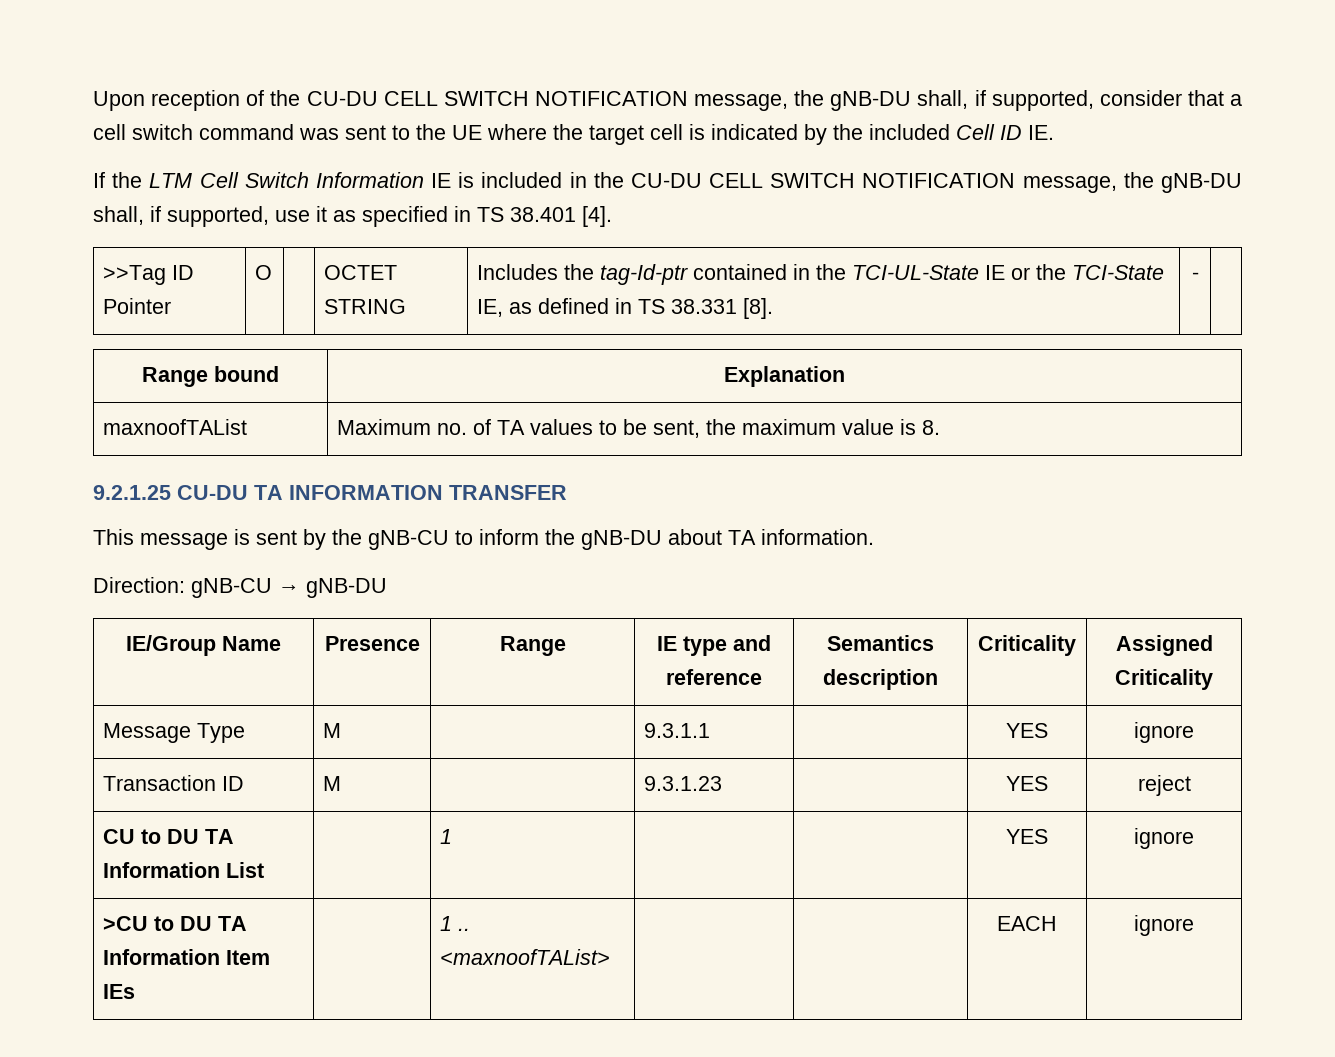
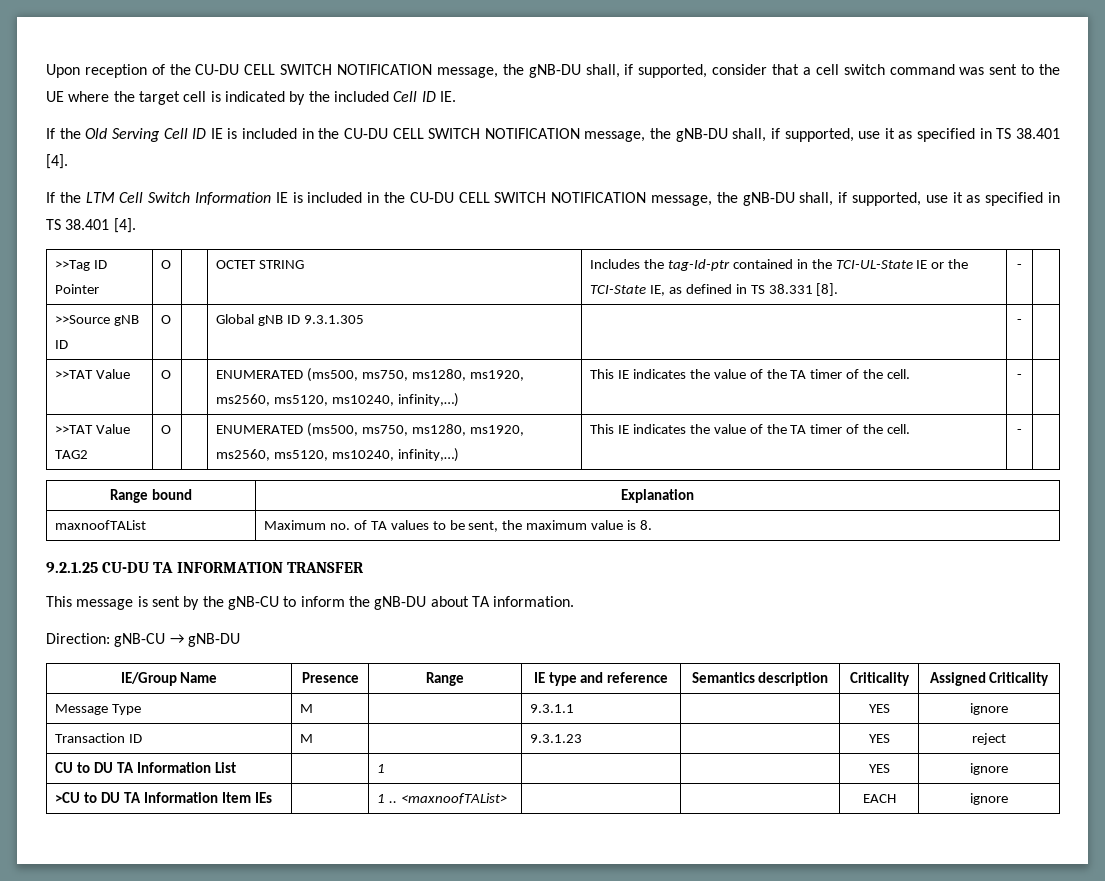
+ If the Old Serving Cell ID IE is included in the CU-DU CELL SWITCH NOTIFICATION message, the gNB-DU shall, if supported, use it as specified in TS 38.401 [4].
+ >>Source gNB ID | O | | Global gNB ID 9.3.1.305 | | - |
+ >>TAT Value | O | | ENUMERATED (ms500, ms750, ms1280, ms1920, ms2560, ms5120, ms10240, infinity,…) | This IE indicates the value of the TA timer of the cell. | - |
+ >>TAT Value TAG2 | O | | ENUMERATED (ms500, ms750, ms1280, ms1920, ms2560, ms5120, ms10240, infinity,…) | This IE indicates the value of the TA timer of the cell. | - |

